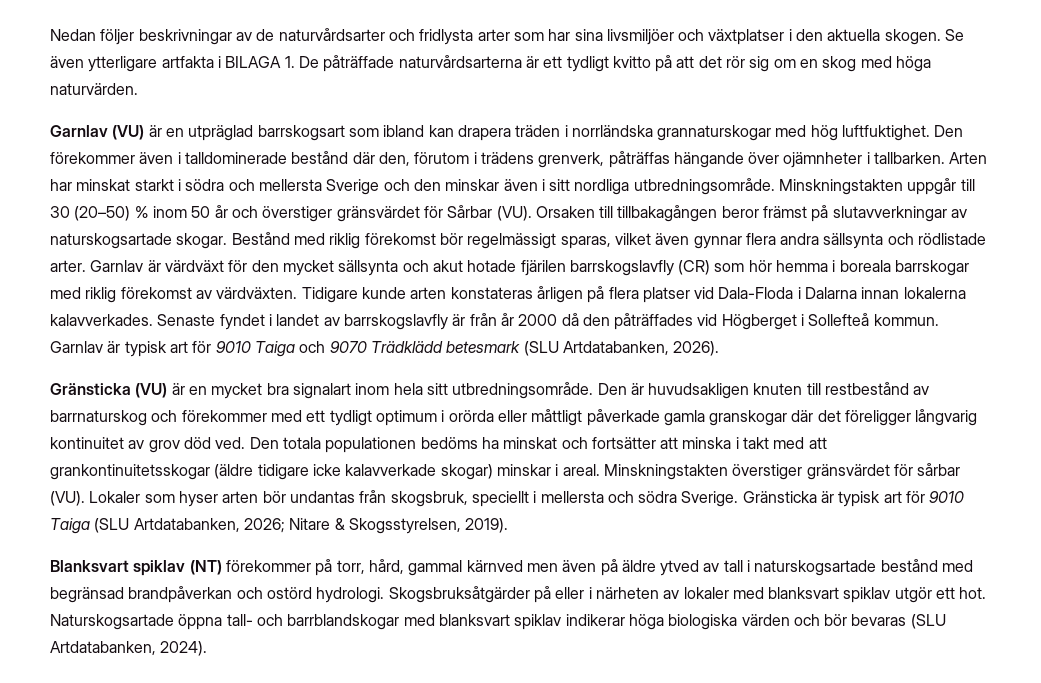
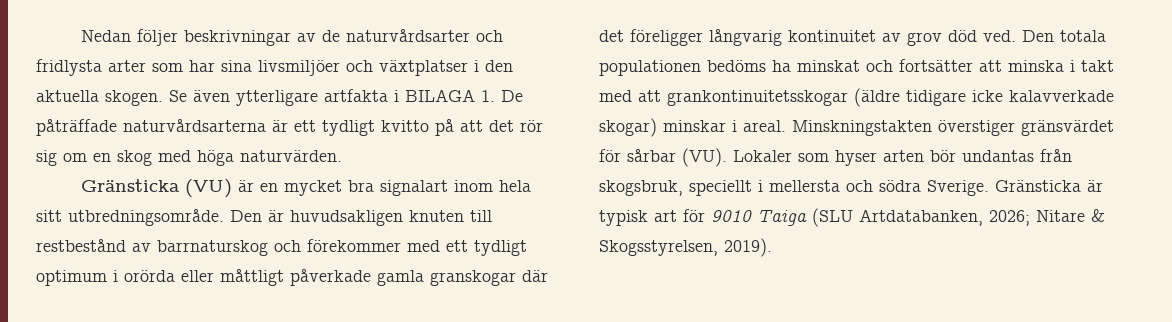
- Garnlav (VU) är en utpräglad barrskogsart som ibland kan drapera träden i norrländska grannaturskogar med hög luftfuktighet. Den förekommer även i talldominerade bestånd där den, förutom i trädens grenverk, påträffas hängande över ojämnheter i tallbarken. Arten har minskat starkt i södra och mellersta Sverige och den minskar även i sitt nordliga utbredningsområde. Minskningstakten uppgår till 30 (20–50) % inom 50 år och överstiger gränsvärdet för Sårbar (VU). Orsaken till tillbakagången beror främst på slutavverkningar av naturskogsartade skogar. Bestånd med riklig förekomst bör regelmässigt sparas, vilket även gynnar flera andra sällsynta och rödlistade arter. Garnlav är värdväxt för den mycket sällsynta och akut hotade fjärilen barrskogslavfly (CR) som hör hemma i boreala barrskogar med riklig förekomst av värdväxten. Tidigare kunde arten konstateras årligen på flera platser vid Dala-Floda i Dalarna innan lokalerna kalavverkades. Senaste fyndet i landet av barrskogslavfly är från år 2000 då den påträffades vid Högberget i Sollefteå kommun. Garnlav är typisk art för 9010 Taiga och 9070 Trädklädd betesmark (SLU Artdatabanken, 2026).
- Blanksvart spiklav (NT) förekommer på torr, hård, gammal kärnved men även på äldre ytved av tall i naturskogsartade bestånd med begränsad brandpåverkan och ostörd hydrologi. Skogsbruksåtgärder på eller i närheten av lokaler med blanksvart spiklav utgör ett hot. Naturskogsartade öppna tall- och barrblandskogar med blanksvart spiklav indikerar höga biologiska värden och bör bevaras (SLU Artdatabanken, 2024).

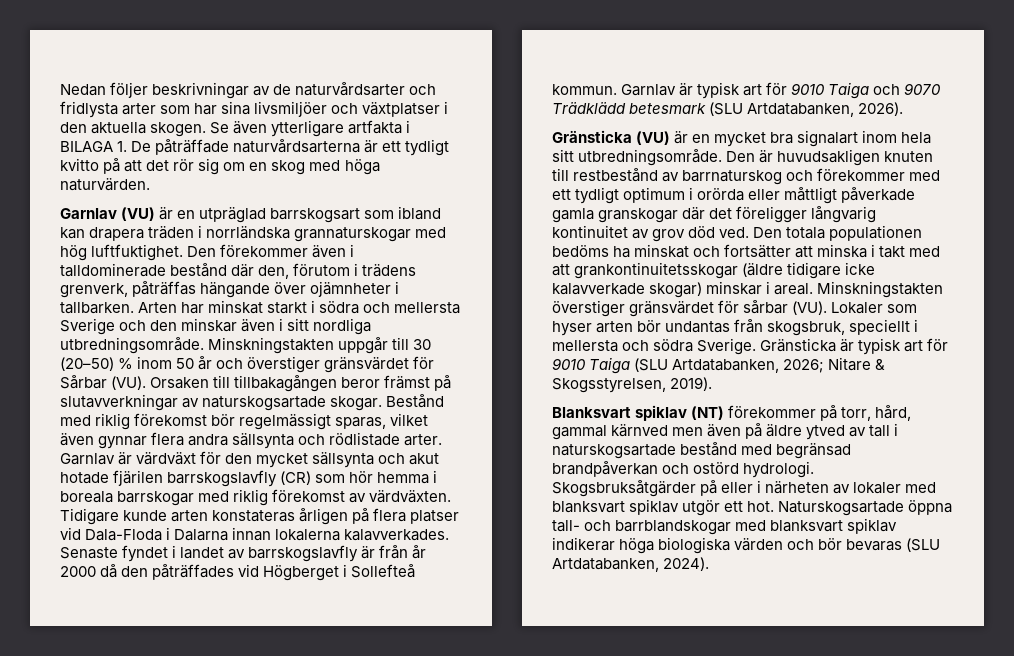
+ Garnlav (VU) är en utpräglad barrskogsart som ibland kan drapera träden i norrländska grannaturskogar med hög luftfuktighet. Den förekommer även i talldominerade bestånd där den, förutom i trädens grenverk, påträffas hängande över ojämnheter i tallbarken. Arten har minskat starkt i södra och mellersta Sverige och den minskar även i sitt nordliga utbredningsområde. Minskningstakten uppgår till 30 (20–50) % inom 50 år och överstiger gränsvärdet för Sårbar (VU). Orsaken till tillbakagången beror främst på slutavverkningar av naturskogsartade skogar. Bestånd med riklig förekomst bör regelmässigt sparas, vilket även gynnar flera andra sällsynta och rödlistade arter. Garnlav är värdväxt för den mycket sällsynta och akut hotade fjärilen barrskogslavfly (CR) som hör hemma i boreala barrskogar med riklig förekomst av värdväxten. Tidigare kunde arten konstateras årligen på flera platser vid Dala-Floda i Dalarna innan lokalerna kalavverkades. Senaste fyndet i landet av barrskogslavfly är från år 2000 då den påträffades vid Högberget i Sollefteå kommun. Garnlav är typisk art för 9010 Taiga och 9070 Trädklädd betesmark (SLU Artdatabanken, 2026).
+ Blanksvart spiklav (NT) förekommer på torr, hård, gammal kärnved men även på äldre ytved av tall i naturskogsartade bestånd med begränsad brandpåverkan och ostörd hydrologi. Skogsbruksåtgärder på eller i närheten av lokaler med blanksvart spiklav utgör ett hot. Naturskogsartade öppna tall- och barrblandskogar med blanksvart spiklav indikerar höga biologiska värden och bör bevaras (SLU Artdatabanken, 2024).

